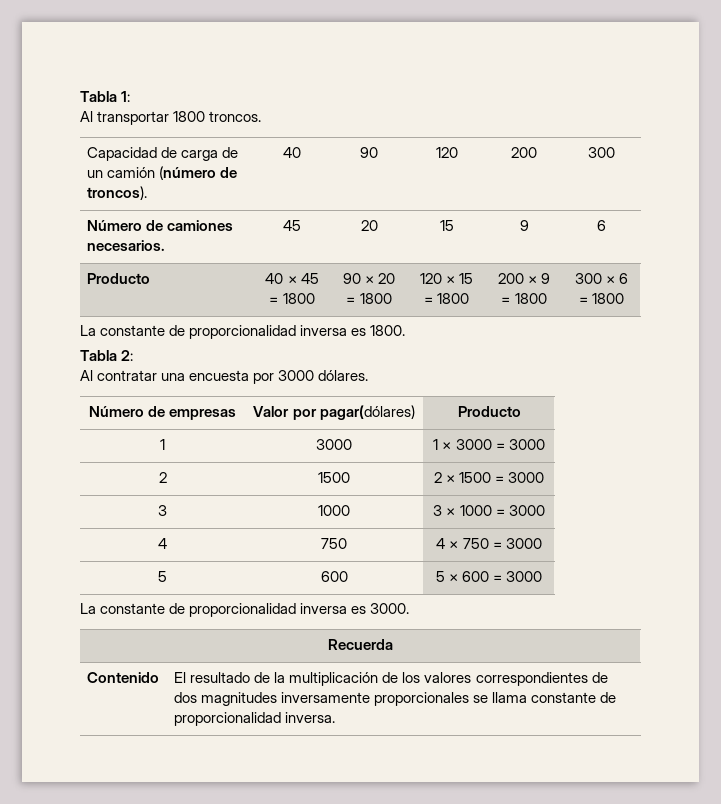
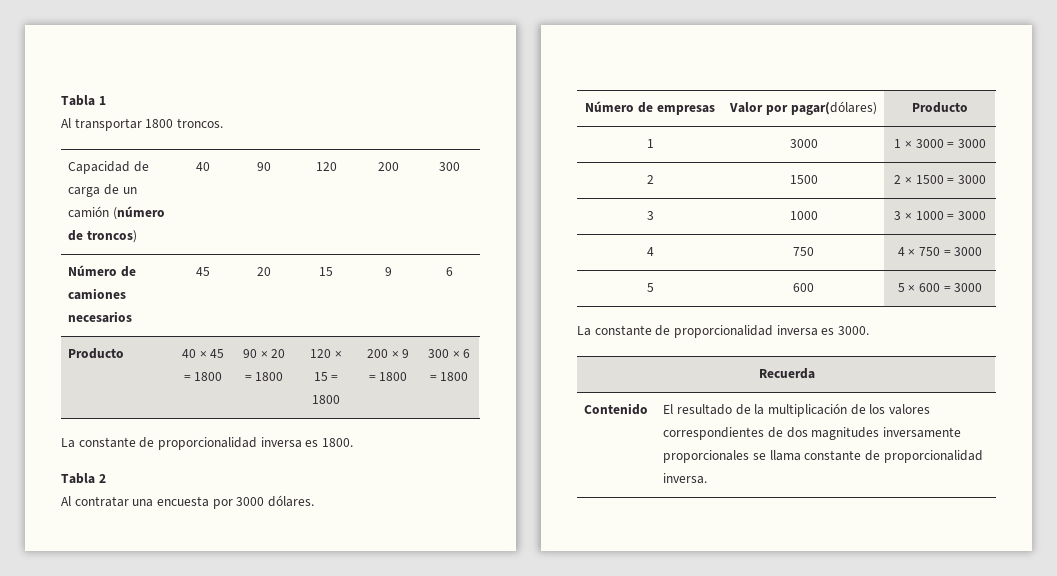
- Tabla 1:
+ Tabla 1
- Capacidad de carga de un camión (número de troncos). | 40 | 90 | 120 | 200 | 300
+ Capacidad de carga de un camión (número de troncos) | 40 | 90 | 120 | 200 | 300
- Número de camiones necesarios. | 45 | 20 | 15 | 9 | 6
+ Número de camiones necesarios | 45 | 20 | 15 | 9 | 6
- Tabla 2:
+ Tabla 2

